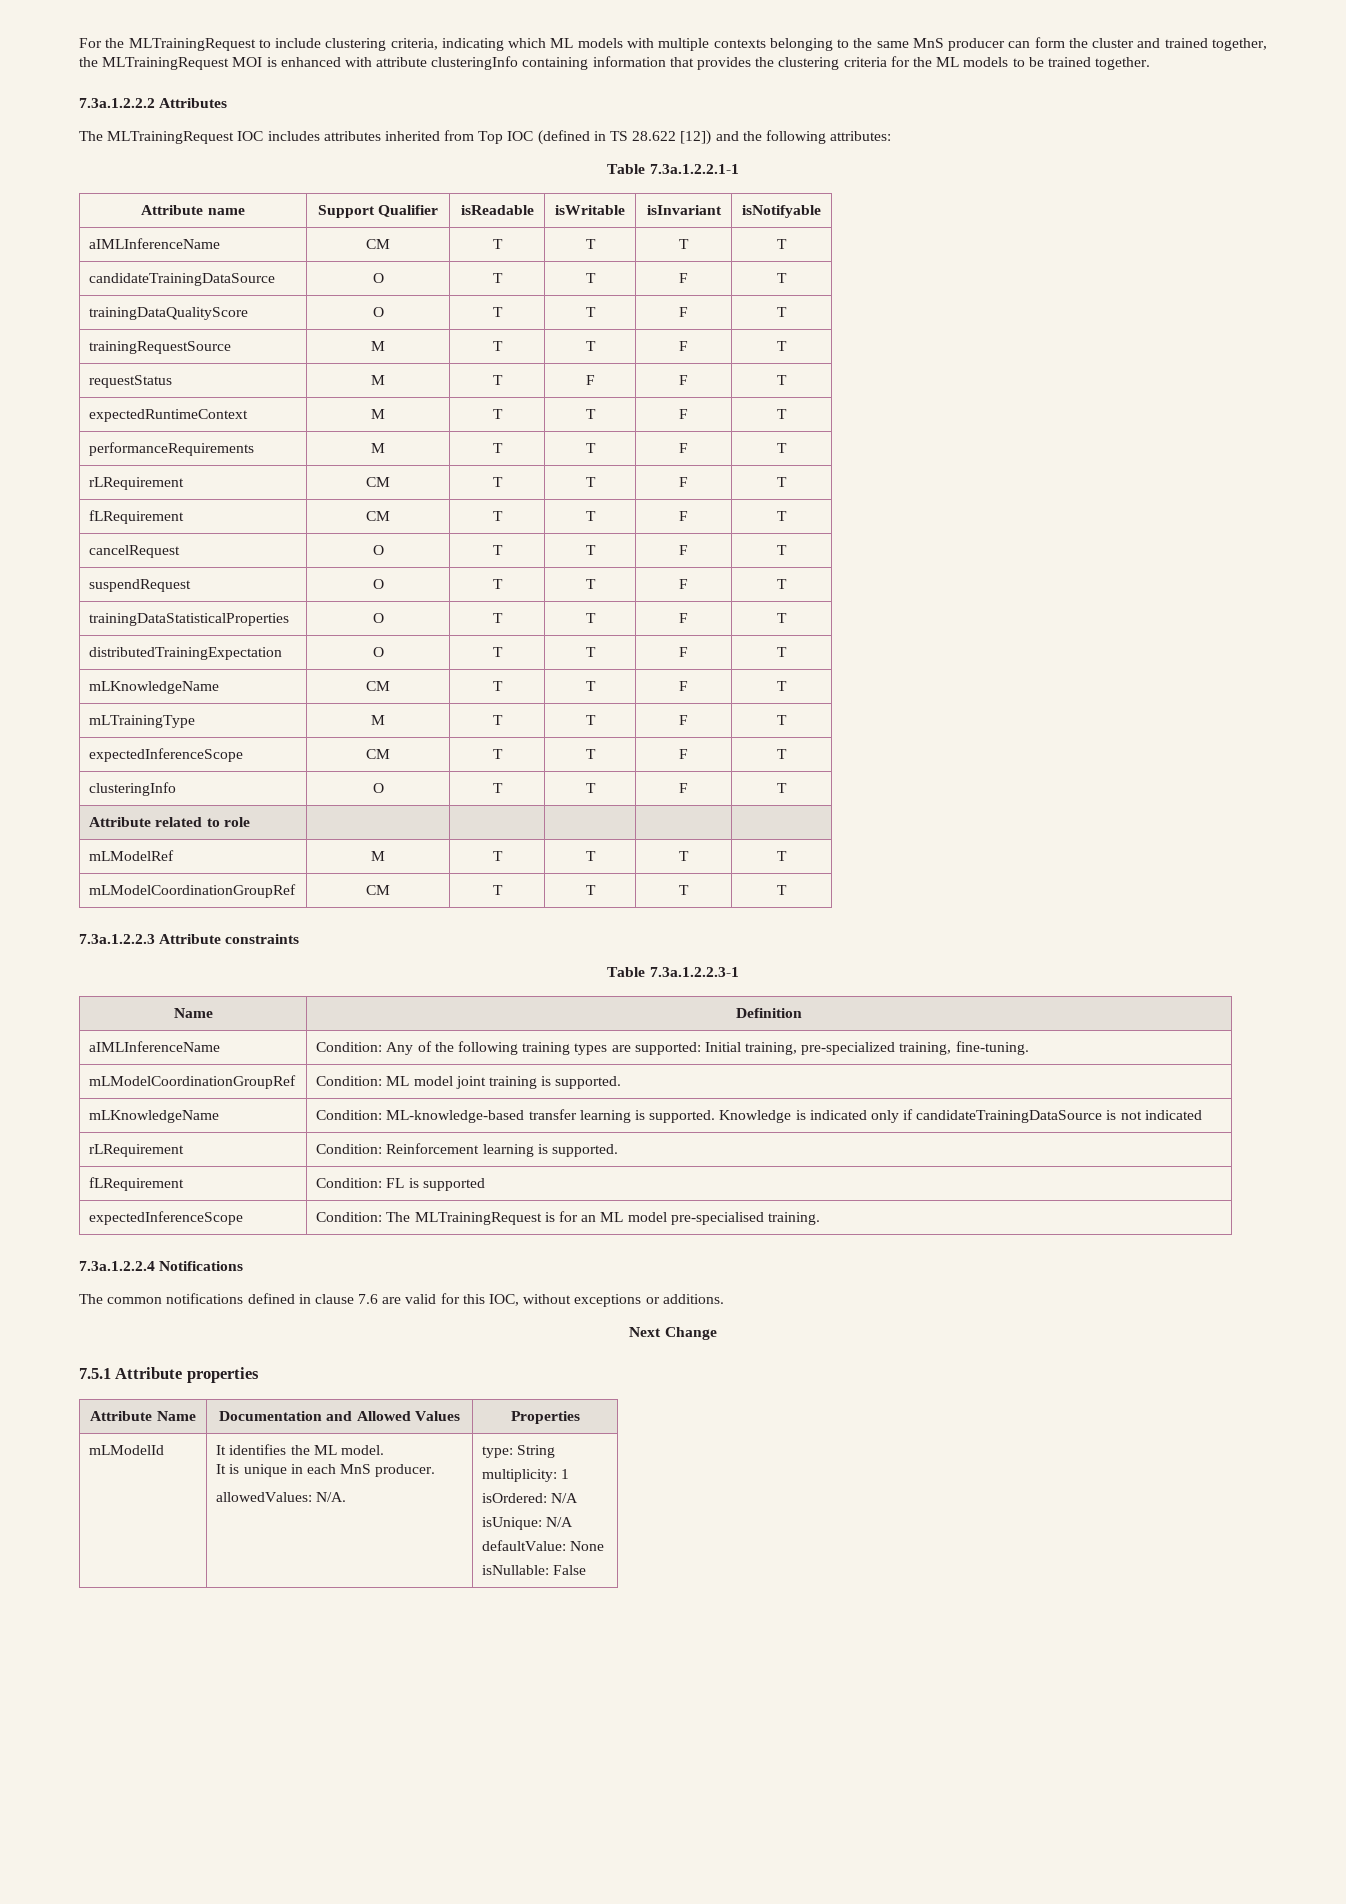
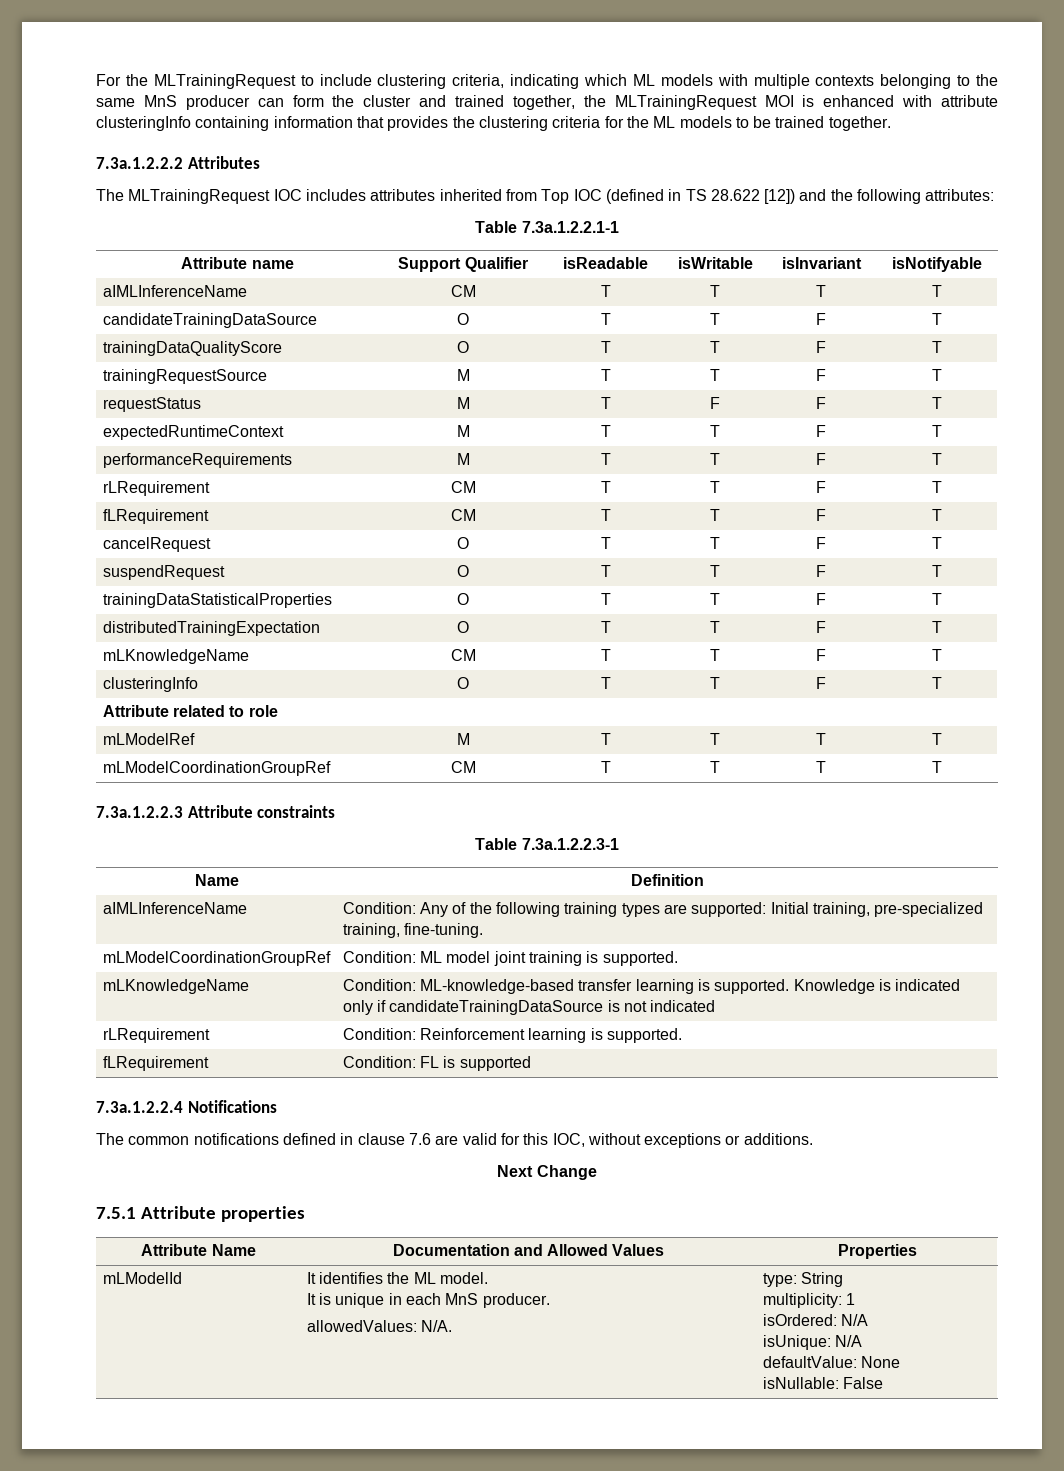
- mLTrainingType | M | T | T | F | T
- expectedInferenceScope | CM | T | T | F | T
- expectedInferenceScope | Condition: The MLTrainingRequest is for an ML model pre-specialised training.

